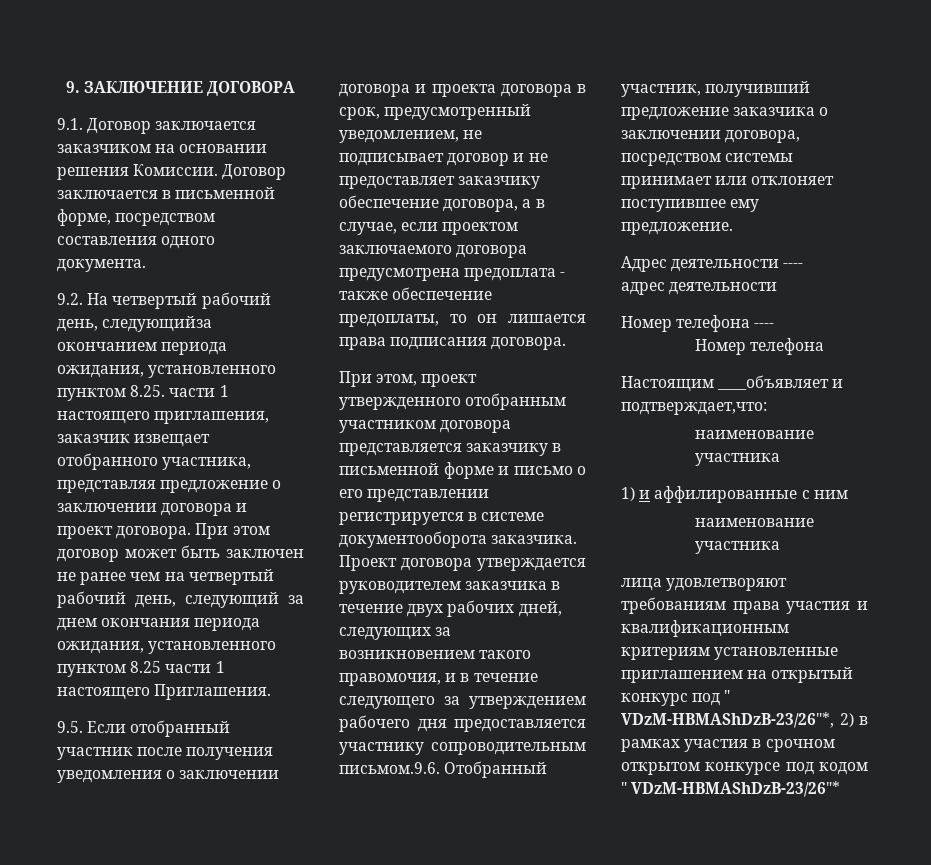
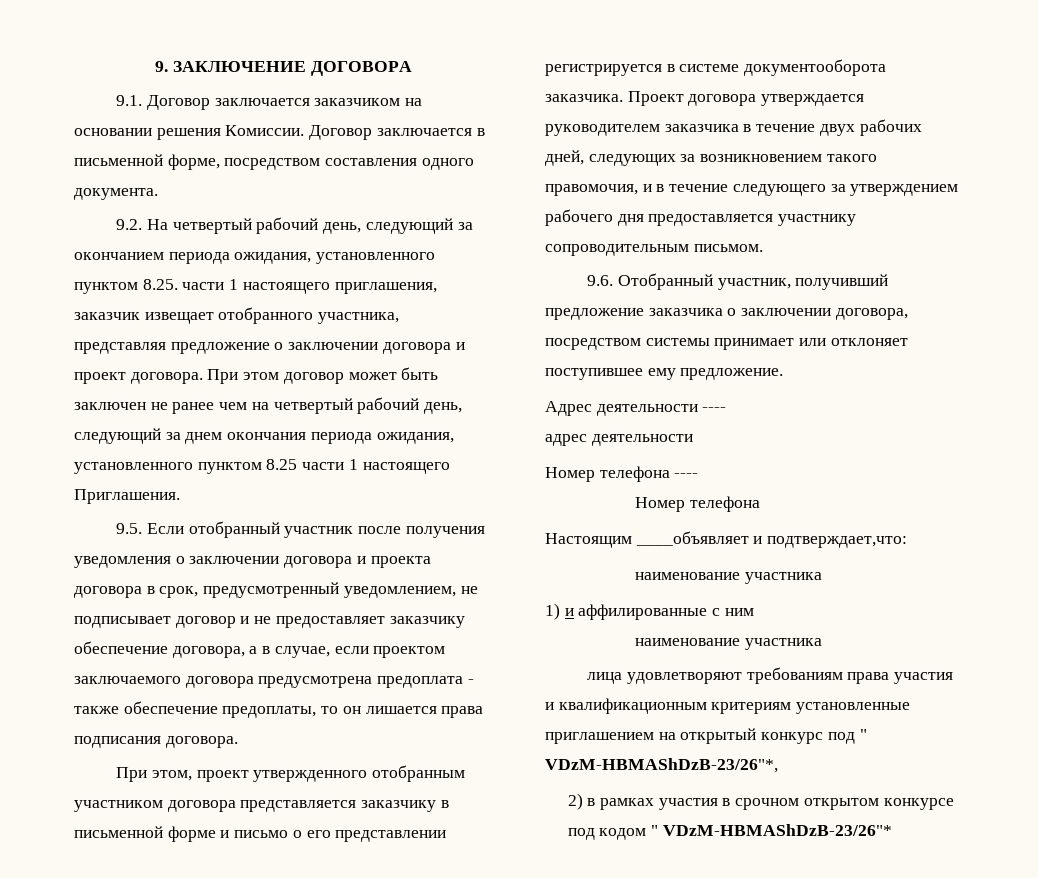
- 9.2. На четвертый рабочий день, следующийза окончанием периода ожидания, установленного пунктом 8.25. части 1 настоящего приглашения, заказчик извещает отобранного участника, представляя предложение о заключении договора и проект договора.
+ 9.2. На четвертый рабочий день, следующий за окончанием периода ожидания, установленного пунктом 8.25. части 1 настоящего приглашения, заказчик извещает отобранного участника, представляя предложение о заключении договора и проект договора.
- Проект договора утверждается руководителем заказчика в течение двух рабочих дней, следующих за возникновением такого правомочия, и в течение следующего за утверждением рабочего дня предоставляется участнику сопроводительным письмом.9.6. Отобранный участник, получивший предложение заказчика о заключении договора, посредством системы принимает или отклоняет поступившее ему предложение.
+ Проект договора утверждается руководителем заказчика в течение двух рабочих дней, следующих за возникновением такого правомочия, и в течение следующего за утверждением рабочего дня предоставляется участнику сопроводительным письмом.
+ 9.6. Отобранный участник, получивший предложение заказчика о заключении договора, посредством системы принимает или отклоняет поступившее ему предложение.
- лица удовлетворяют требованиям права участия и квалификационным критериям установленные приглашением на открытый конкурс под " VDzM-HBMAShDzB-23/26"*, 2) в рамках участия в срочном открытом конкурсе под кодом " VDzM-HBMAShDzB-23/26"*
+ лица удовлетворяют требованиям права участия и квалификационным критериям установленные приглашением на открытый конкурс под " VDzM-HBMAShDzB-23/26"*,
+ 2) в рамках участия в срочном открытом конкурсе под кодом " VDzM-HBMAShDzB-23/26"*

